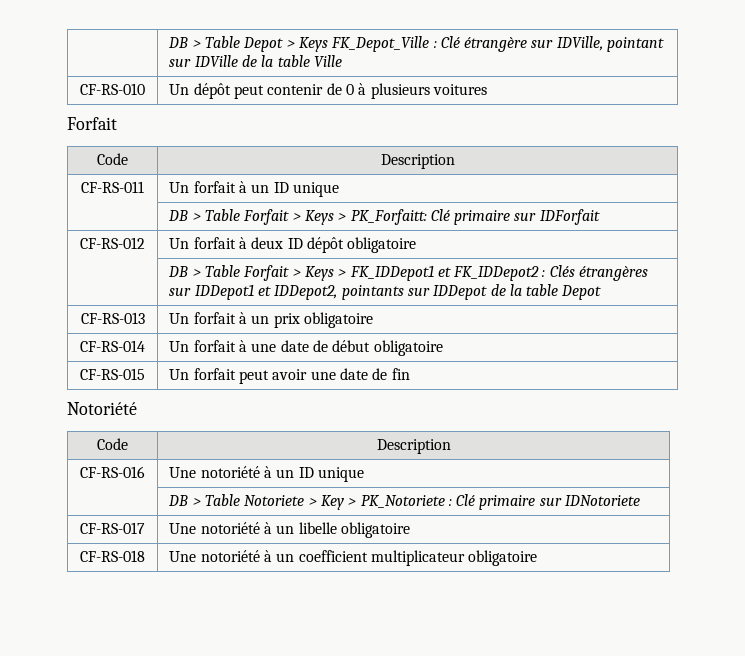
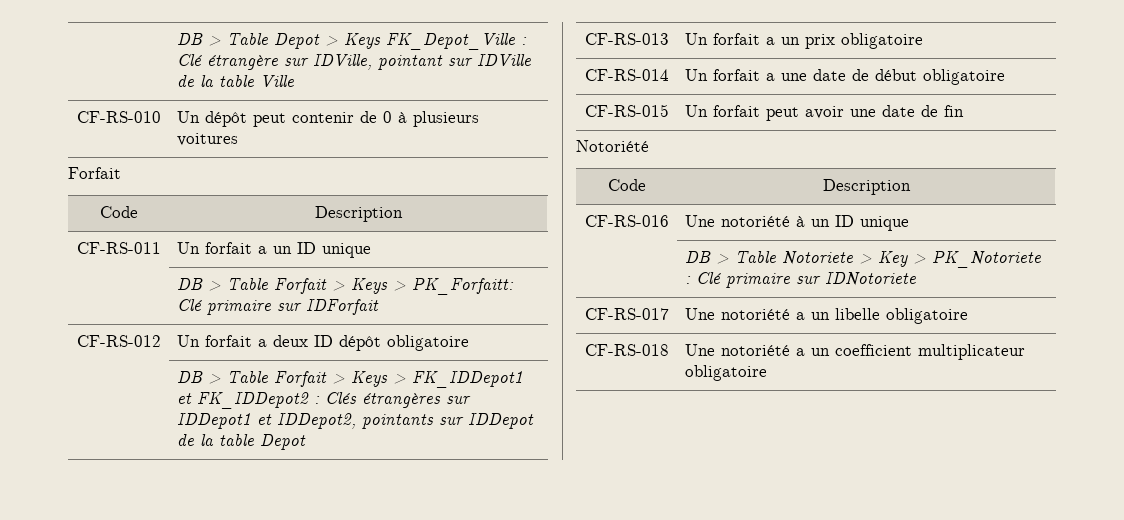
- CF-RS-011 | Un forfait à un ID unique
+ CF-RS-011 | Un forfait a un ID unique
- CF-RS-012 | Un forfait à deux ID dépôt obligatoire
+ CF-RS-012 | Un forfait a deux ID dépôt obligatoire
- CF-RS-013 | Un forfait à un prix obligatoire
+ CF-RS-013 | Un forfait a un prix obligatoire
- CF-RS-014 | Un forfait à une date de début obligatoire
+ CF-RS-014 | Un forfait a une date de début obligatoire
- CF-RS-017 | Une notoriété à un libelle obligatoire
+ CF-RS-017 | Une notoriété a un libelle obligatoire
- CF-RS-018 | Une notoriété à un coefficient multiplicateur obligatoire
+ CF-RS-018 | Une notoriété a un coefficient multiplicateur obligatoire

